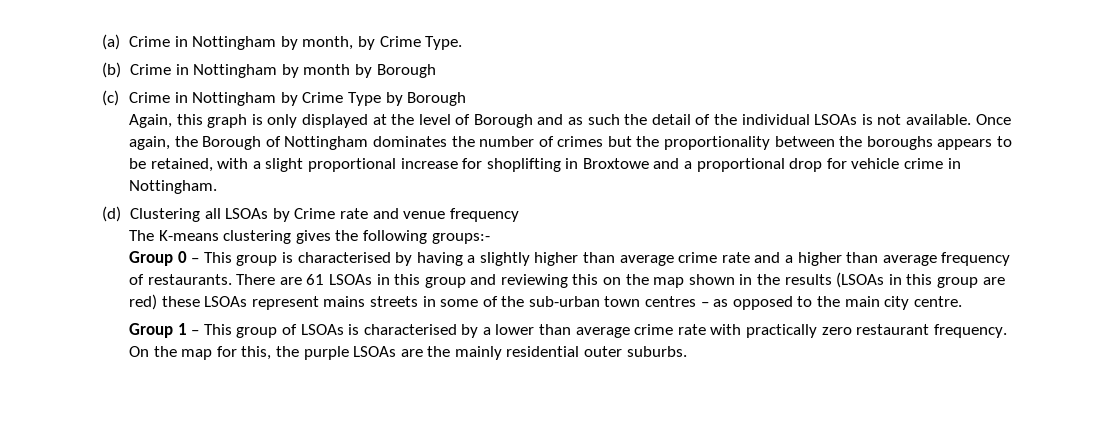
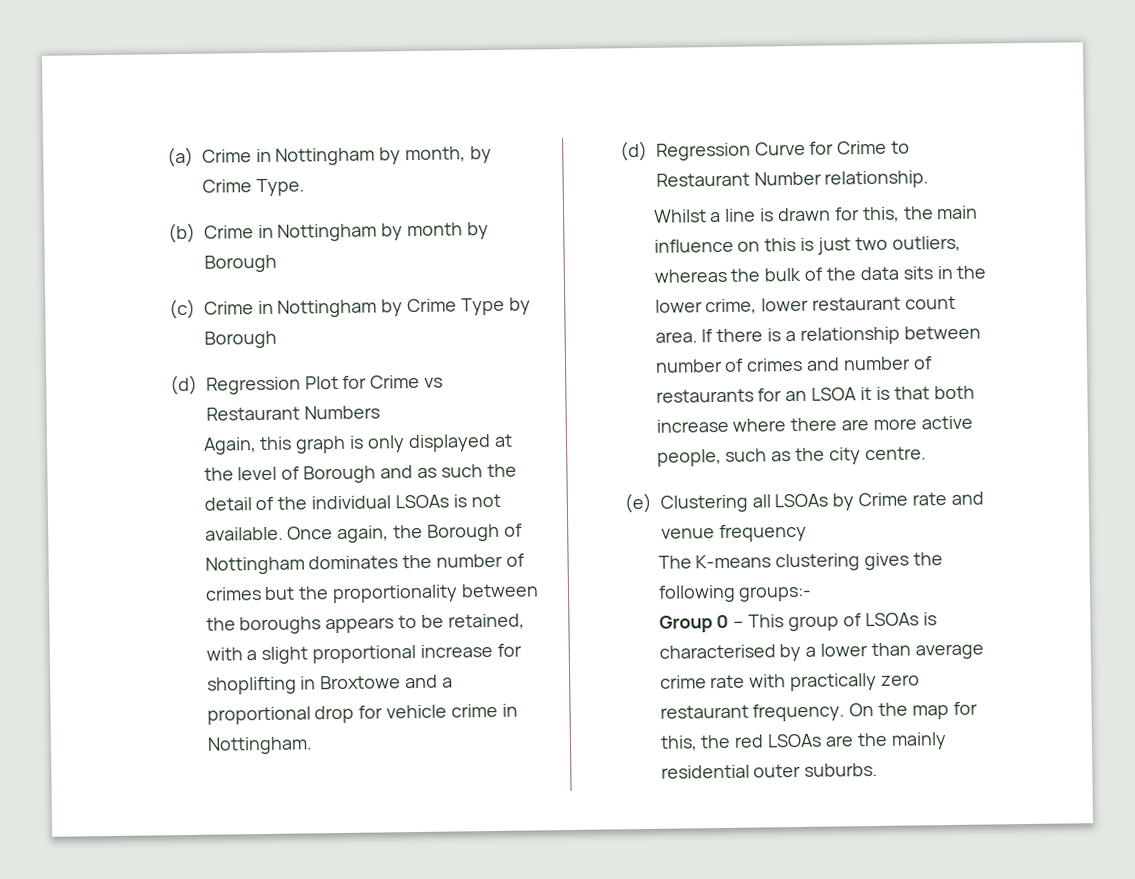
+ (d) Regression Plot for Crime vs Restaurant Numbers
- (d) Clustering all LSOAs by Crime rate and venue frequency
+ (d) Regression Curve for Crime to Restaurant Number relationship.
+ Whilst a line is drawn for this, the main influence on this is just two outliers, whereas the bulk of the data sits in the lower crime, lower restaurant count area. If there is a relationship between number of crimes and number of restaurants for an LSOA it is that both increase where there are more active people, such as the city centre.
+ (e) Clustering all LSOAs by Crime rate and venue frequency
- Group 0 – This group is characterised by having a slightly higher than average crime rate and a higher than average frequency of restaurants. There are 61 LSOAs in this group and reviewing this on the map shown in the results (LSOAs in this group are red) these LSOAs represent mains streets in some of the sub-urban town centres – as opposed to the main city centre.
- Group 1 – This group of LSOAs is characterised by a lower than average crime rate with practically zero restaurant frequency.
+ Group 0 – This group of LSOAs is characterised by a lower than average crime rate with practically zero restaurant frequency.
- On the map for this, the purple LSOAs are the mainly residential outer suburbs.
+ On the map for this, the red LSOAs are the mainly residential outer suburbs.

